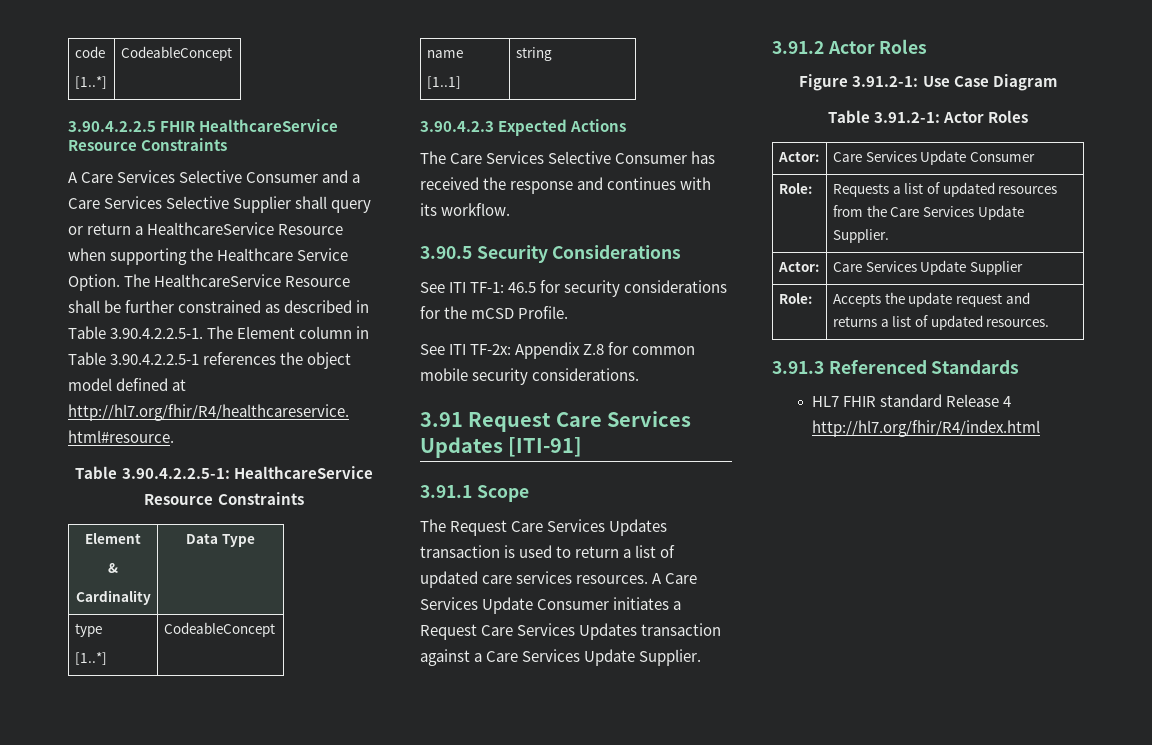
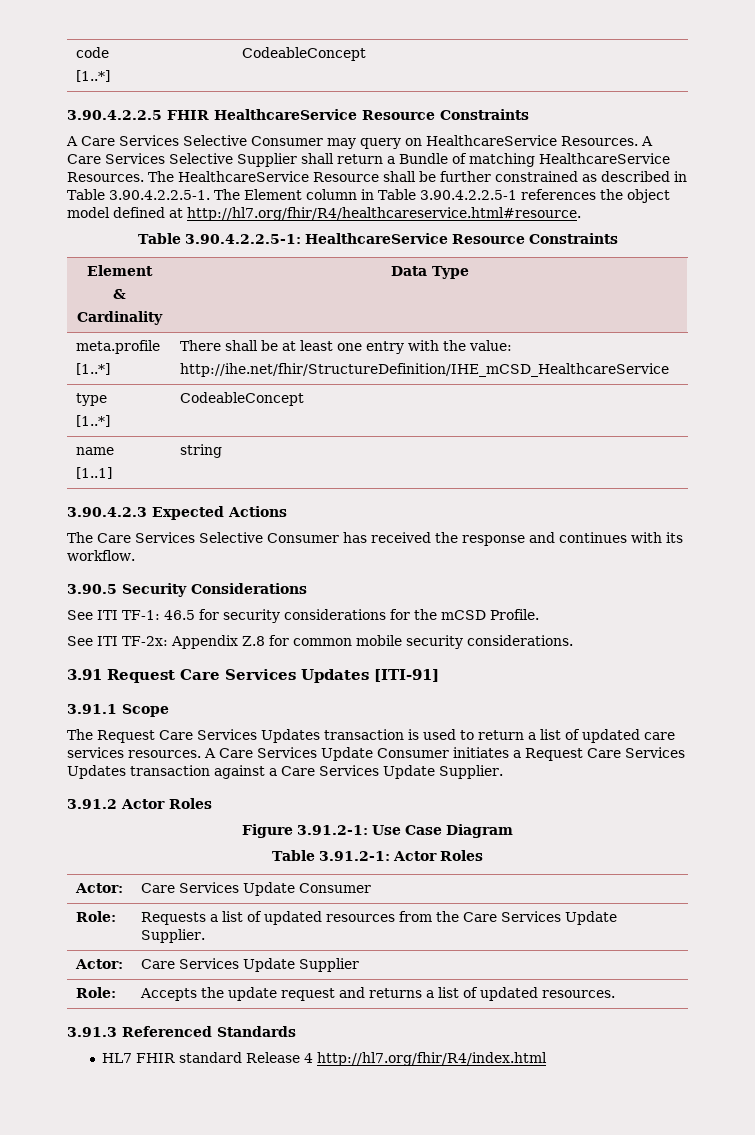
- A Care Services Selective Consumer and a Care Services Selective Supplier shall query or return a HealthcareService Resource when supporting the Healthcare Service Option.
+ A Care Services Selective Consumer may query on HealthcareService Resources. A Care Services Selective Supplier shall return a Bundle of matching HealthcareService Resources.
+ meta.profile
+ [1..*] | There shall be at least one entry with the value:
+ http://ihe.net/fhir/StructureDefinition/IHE_mCSD_HealthcareService

